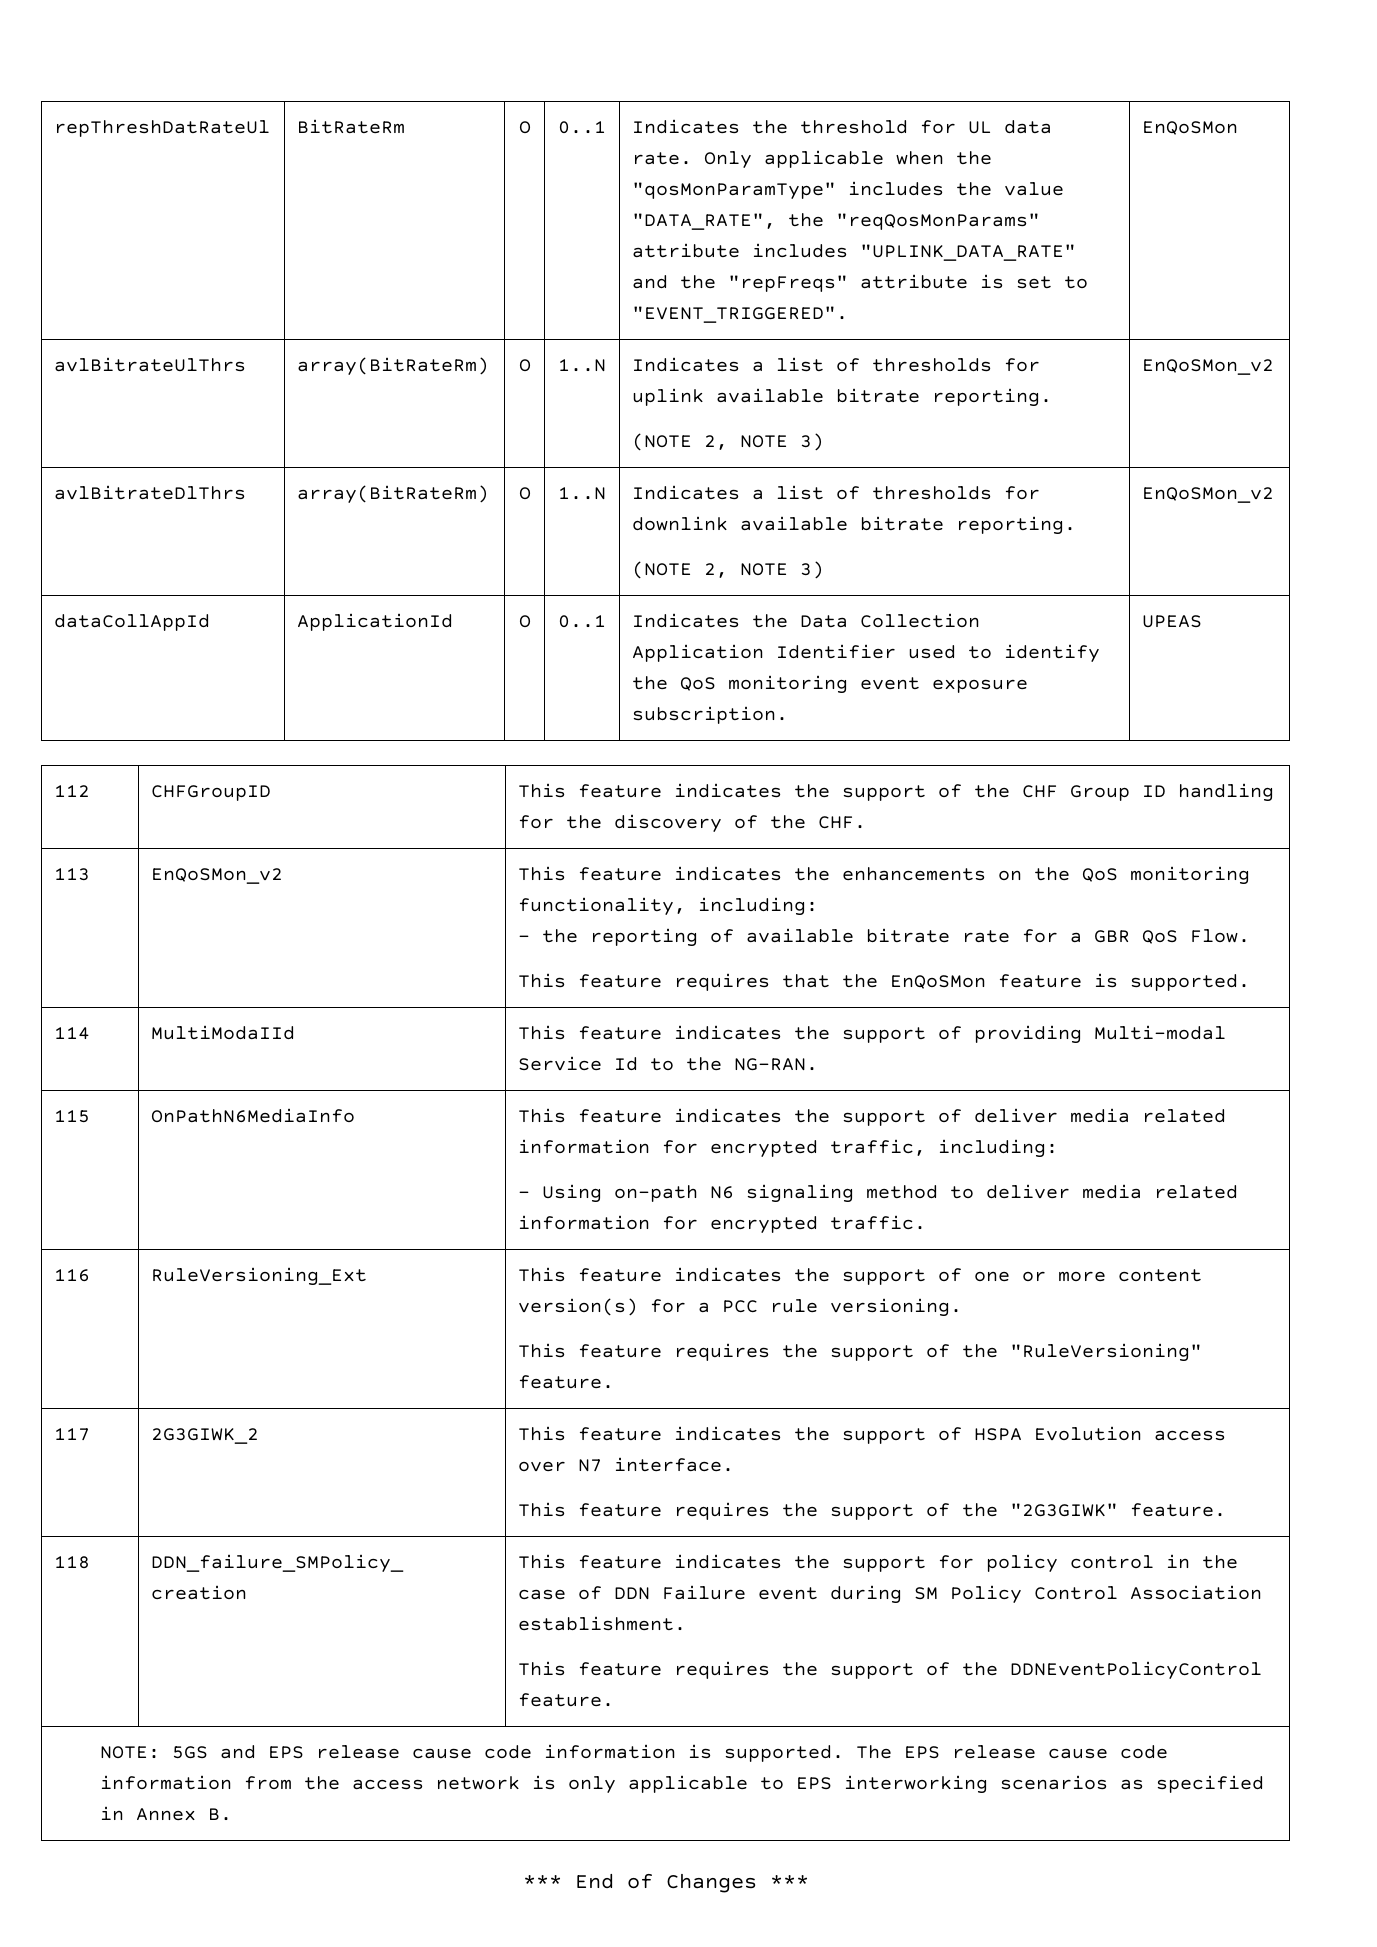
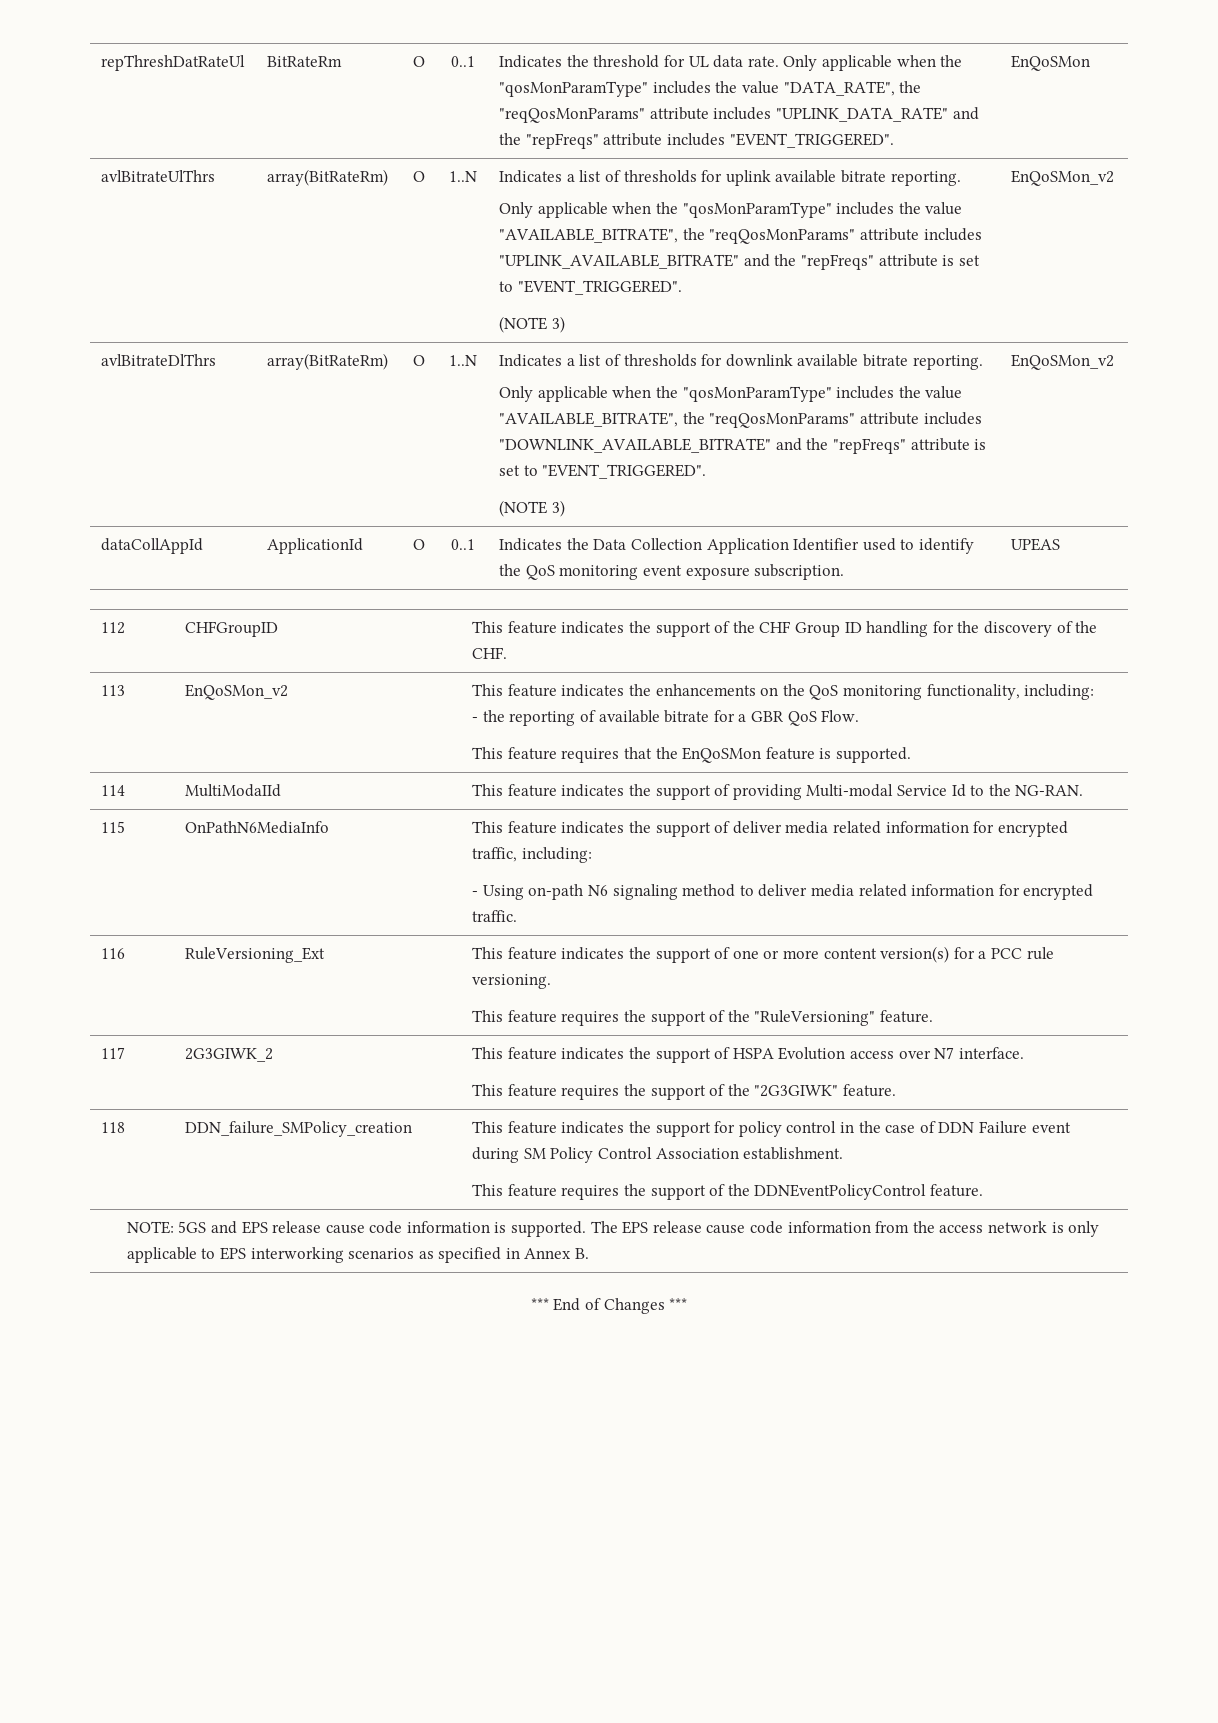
- repThreshDatRateUl | BitRateRm | O | 0..1 | Indicates the threshold for UL data rate. Only applicable when the "qosMonParamType" includes the value "DATA_RATE", the "reqQosMonParams" attribute includes "UPLINK_DATA_RATE" and the "repFreqs" attribute is set to "EVENT_TRIGGERED". | EnQoSMon
+ repThreshDatRateUl | BitRateRm | O | 0..1 | Indicates the threshold for UL data rate. Only applicable when the "qosMonParamType" includes the value "DATA_RATE", the "reqQosMonParams" attribute includes "UPLINK_DATA_RATE" and the "repFreqs" attribute includes "EVENT_TRIGGERED". | EnQoSMon
  avlBitrateUlThrs | array(BitRateRm) | O | 1..N | Indicates a list of thresholds for uplink available bitrate reporting.
- (NOTE 2, NOTE 3) | EnQoSMon_v2
+ Only applicable when the "qosMonParamType" includes the value "AVAILABLE_BITRATE", the "reqQosMonParams" attribute includes "UPLINK_AVAILABLE_BITRATE" and the "repFreqs" attribute is set to "EVENT_TRIGGERED".
+ (NOTE 3) | EnQoSMon_v2
  avlBitrateDlThrs | array(BitRateRm) | O | 1..N | Indicates a list of thresholds for downlink available bitrate reporting.
- (NOTE 2, NOTE 3) | EnQoSMon_v2
+ Only applicable when the "qosMonParamType" includes the value "AVAILABLE_BITRATE", the "reqQosMonParams" attribute includes "DOWNLINK_AVAILABLE_BITRATE" and the "repFreqs" attribute is set to "EVENT_TRIGGERED".
+ (NOTE 3) | EnQoSMon_v2
  113 | EnQoSMon_v2 | This feature indicates the enhancements on the QoS monitoring functionality, including:
- - the reporting of available bitrate rate for a GBR QoS Flow.
+ - the reporting of available bitrate for a GBR QoS Flow.

